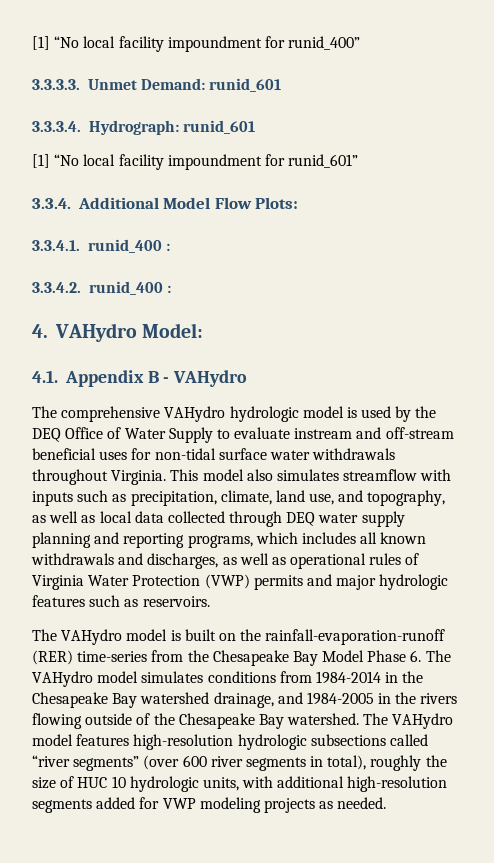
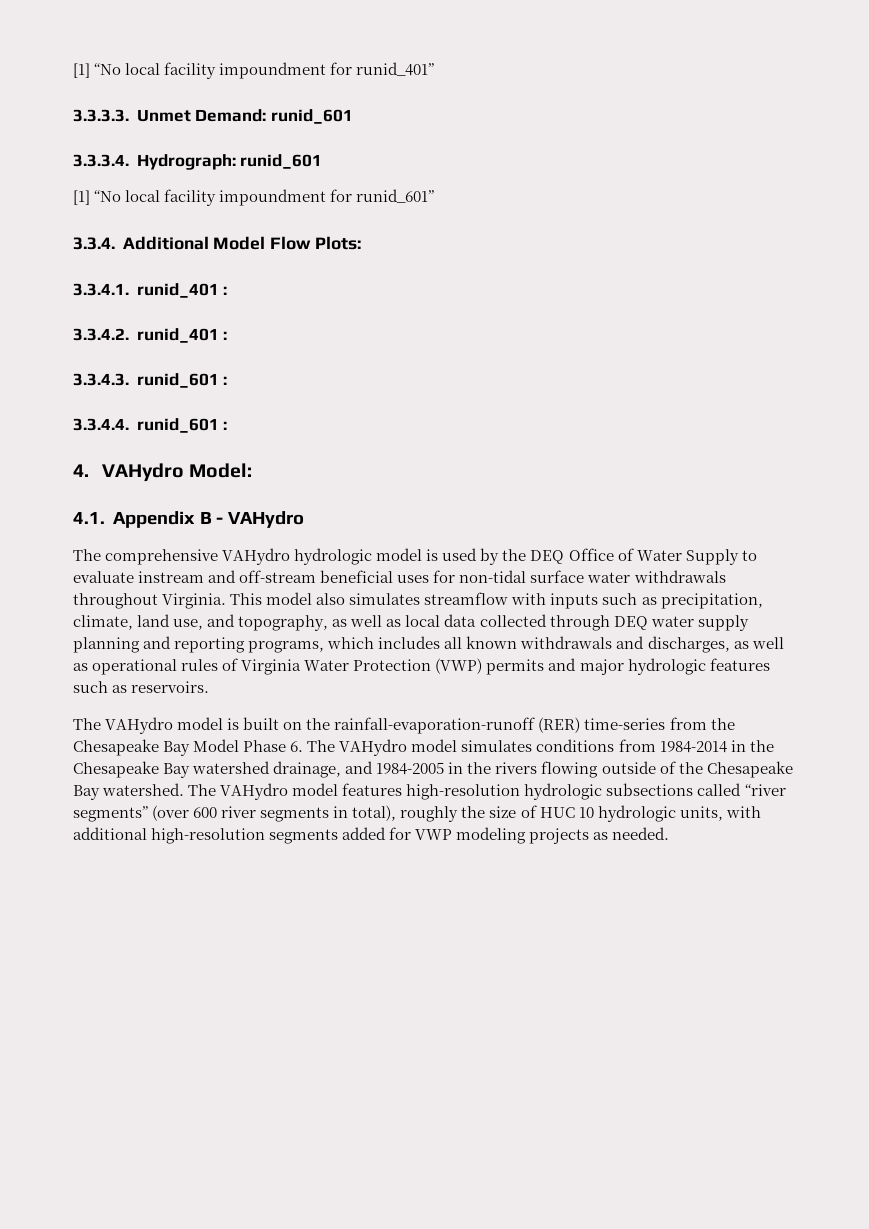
- [1] “No local facility impoundment for runid_400”
+ [1] “No local facility impoundment for runid_401”
- 3.3.4.1. runid_400 :
+ 3.3.4.1. runid_401 :
- 3.3.4.2. runid_400 :
+ 3.3.4.2. runid_401 :
+ 3.3.4.3. runid_601 :
+ 3.3.4.4. runid_601 :

